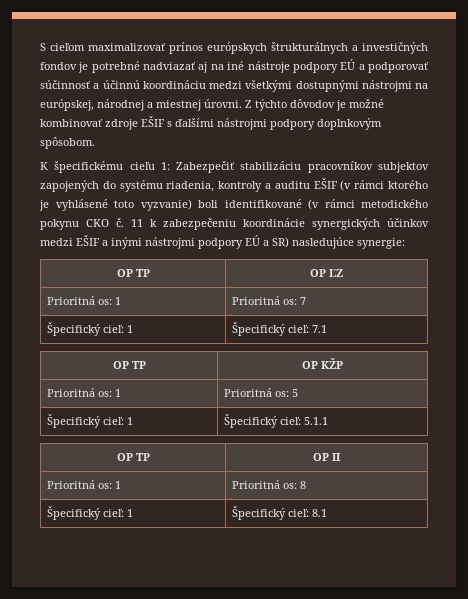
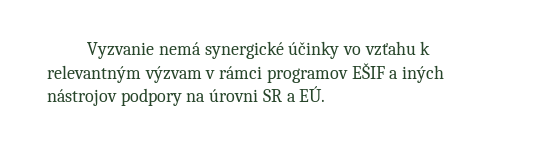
- S cieľom maximalizovať prínos európskych štrukturálnych a investičných fondov je potrebné nadviazať aj na iné nástroje podpory EÚ a podporovať súčinnosť a účinnú koordináciu medzi všetkými dostupnými nástrojmi na európskej, národnej a miestnej úrovni. Z týchto dôvodov je možné kombinovať zdroje EŠIF s ďalšími nástrojmi podpory doplnkovým spôsobom.
- K špecifickému cieľu 1: Zabezpečiť stabilizáciu pracovníkov subjektov zapojených do systému riadenia, kontroly a auditu EŠIF (v rámci ktorého je vyhlásené toto vyzvanie) boli identifikované (v rámci metodického pokynu CKO č. 11 k zabezpečeniu koordinácie synergických účinkov medzi EŠIF a inými nástrojmi podpory EÚ a SR) nasledujúce synergie:
- OP TP | OP ĽZ
- Prioritná os: 1 | Prioritná os: 7
- Špecifický cieľ: 1 | Špecifický cieľ: 7.1
- OP TP | OP KŽP
- Prioritná os: 1 | Prioritná os: 5
- Špecifický cieľ: 1 | Špecifický cieľ: 5.1.1
- OP TP | OP II
- Prioritná os: 1 | Prioritná os: 8
- Špecifický cieľ: 1 | Špecifický cieľ: 8.1
+ Vyzvanie nemá synergické účinky vo vzťahu k relevantným výzvam v rámci programov EŠIF a iných nástrojov podpory na úrovni SR a EÚ.

